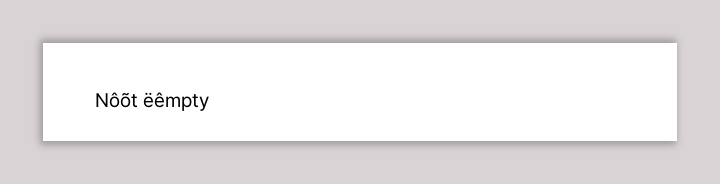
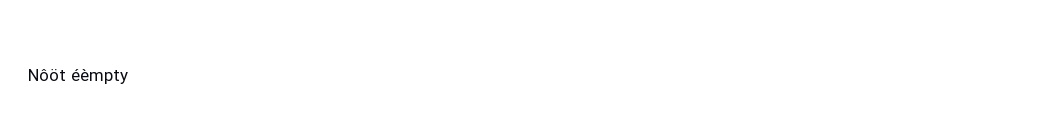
- Nôõt ëêmpty
+ Nôöt éèmpty

